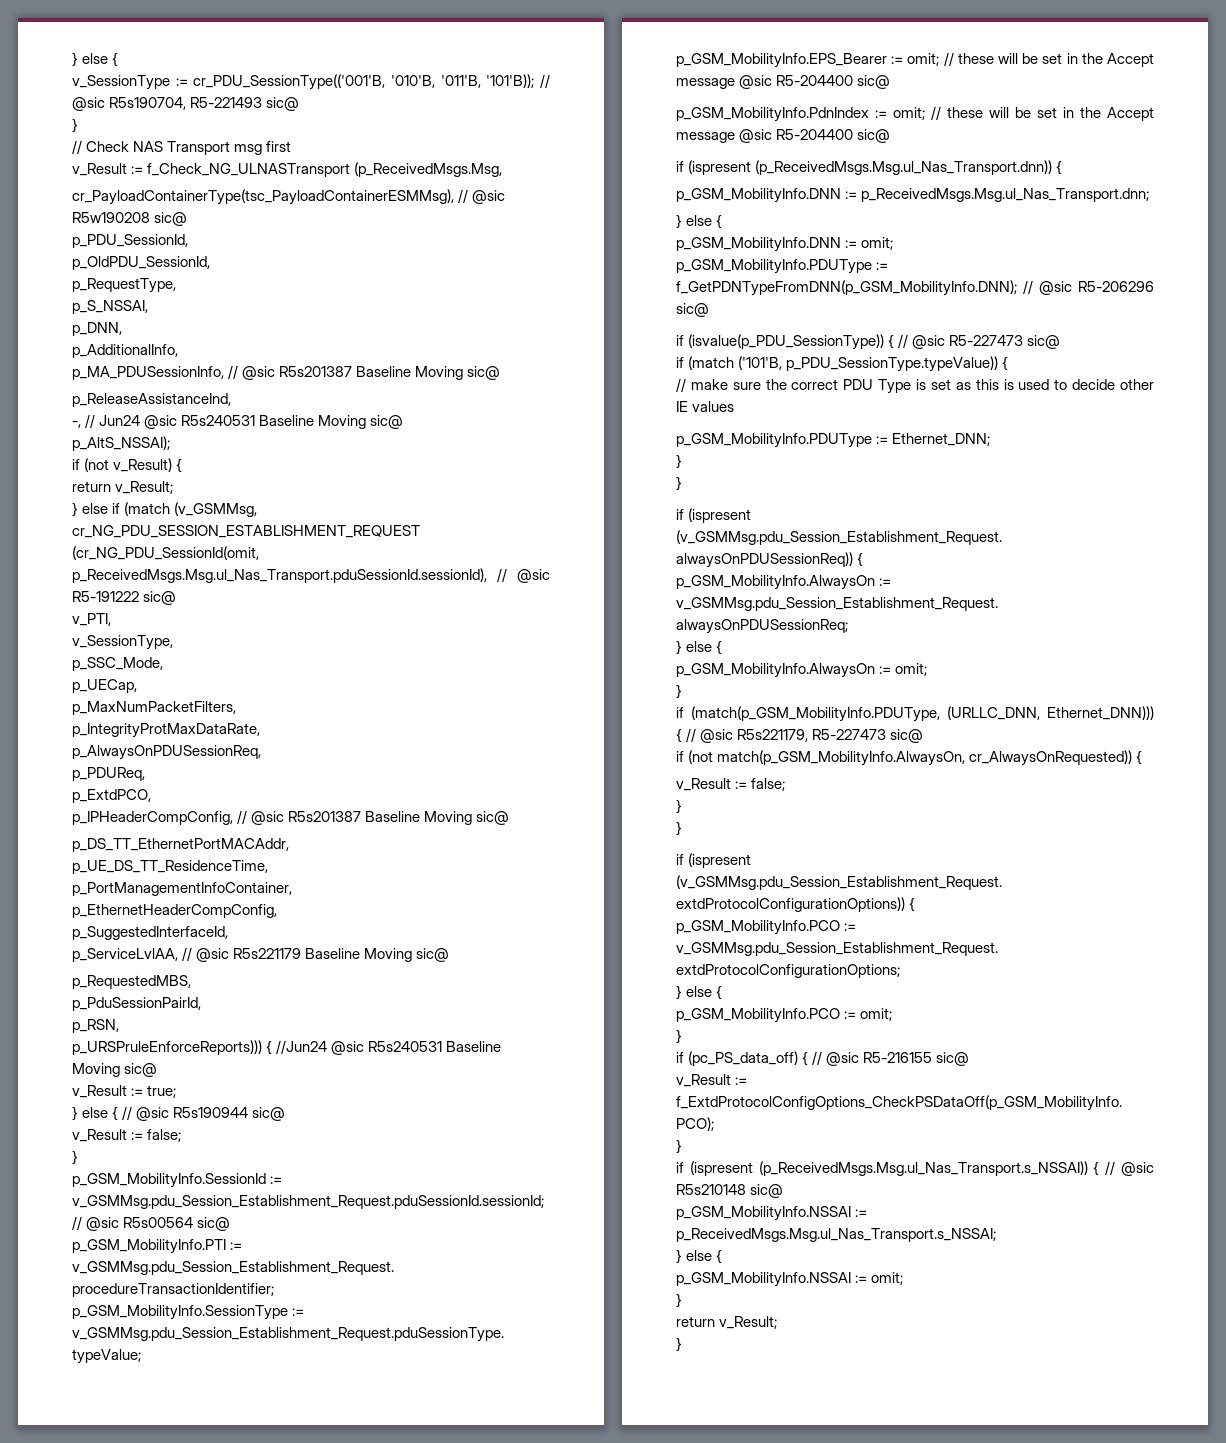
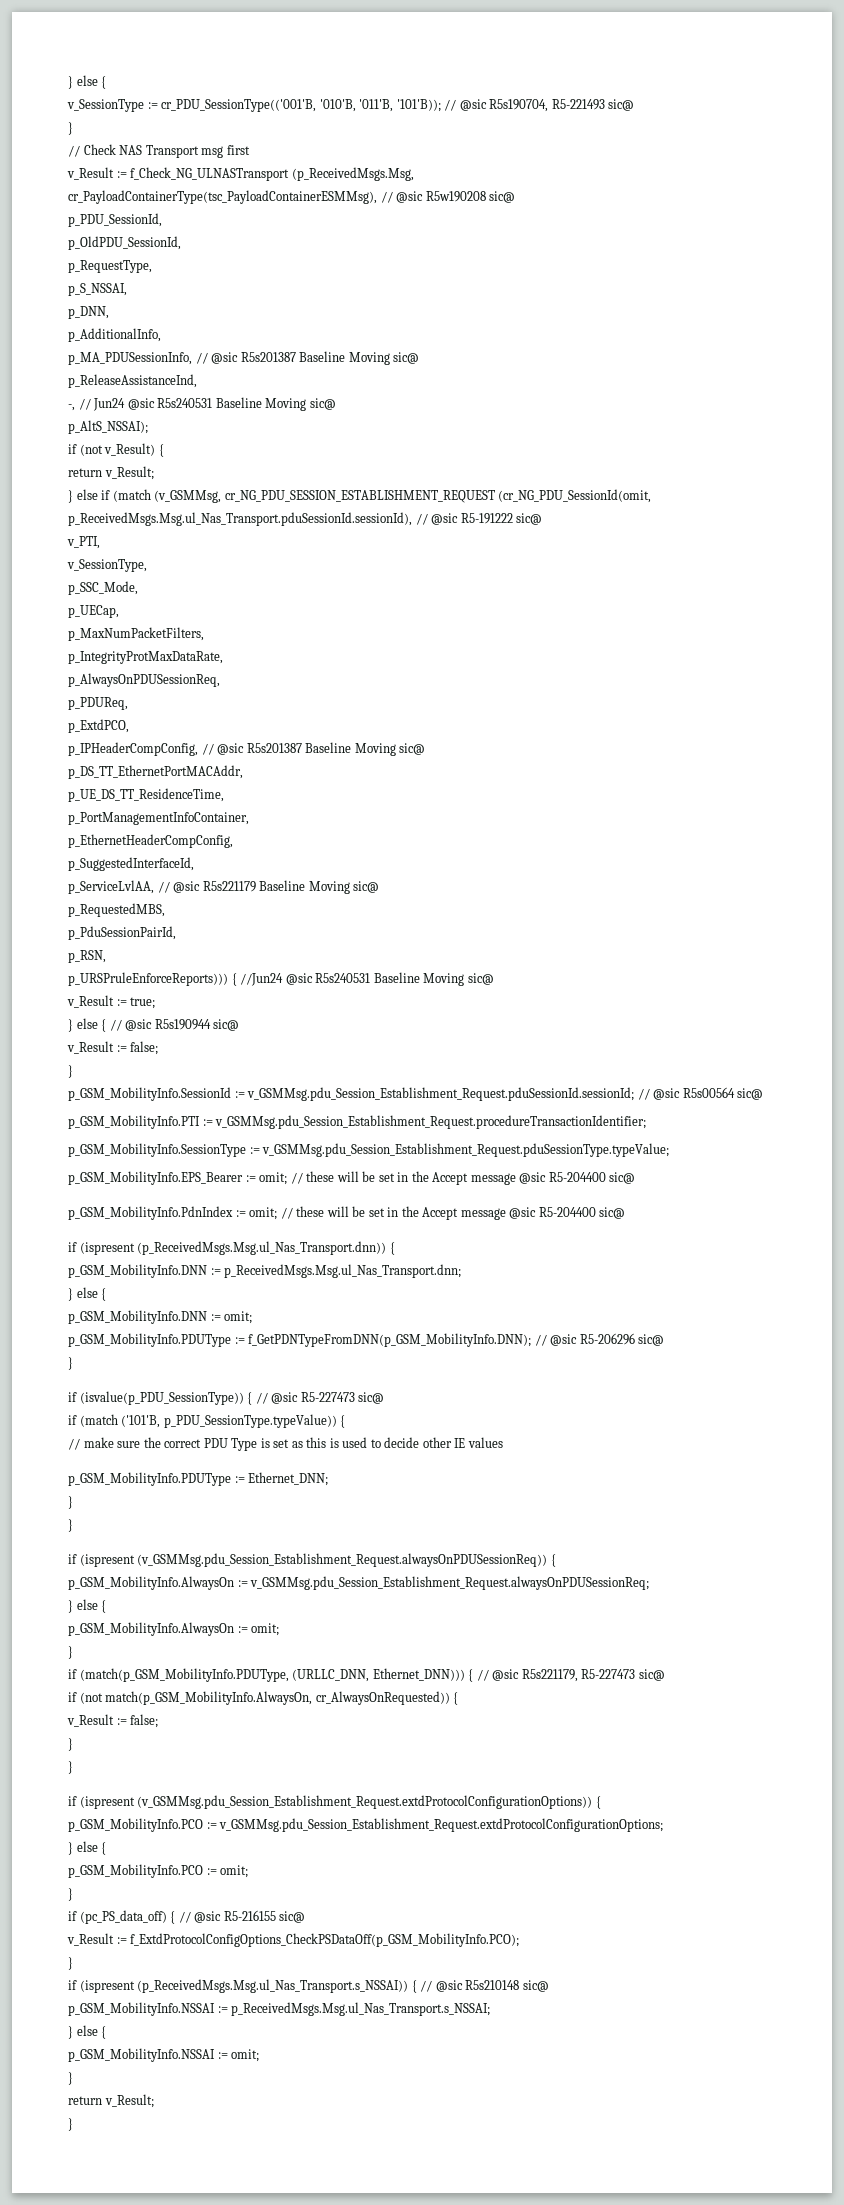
  p_GSM_MobilityInfo.PDUType := f_GetPDNTypeFromDNN(p_GSM_MobilityInfo.DNN); // @sic R5-206296 sic@
+ }

